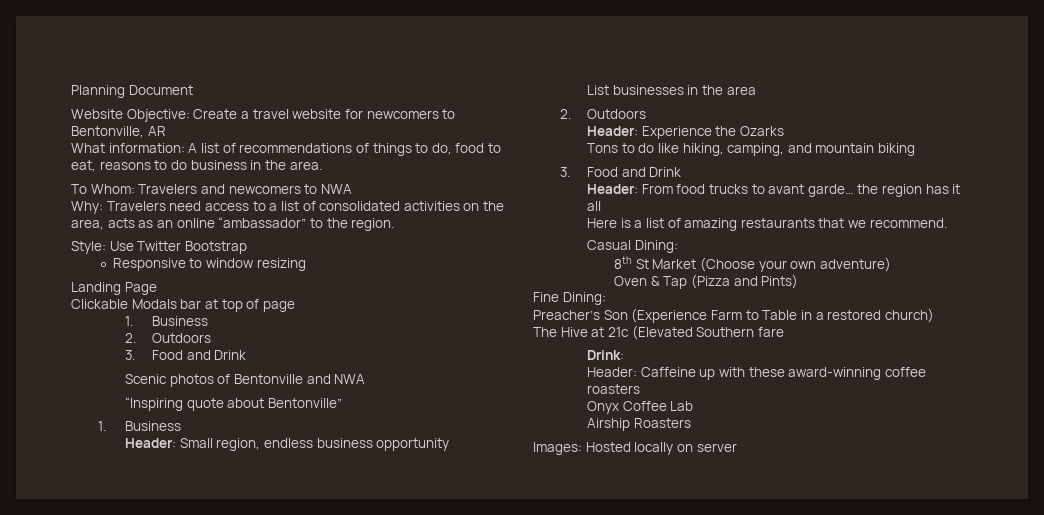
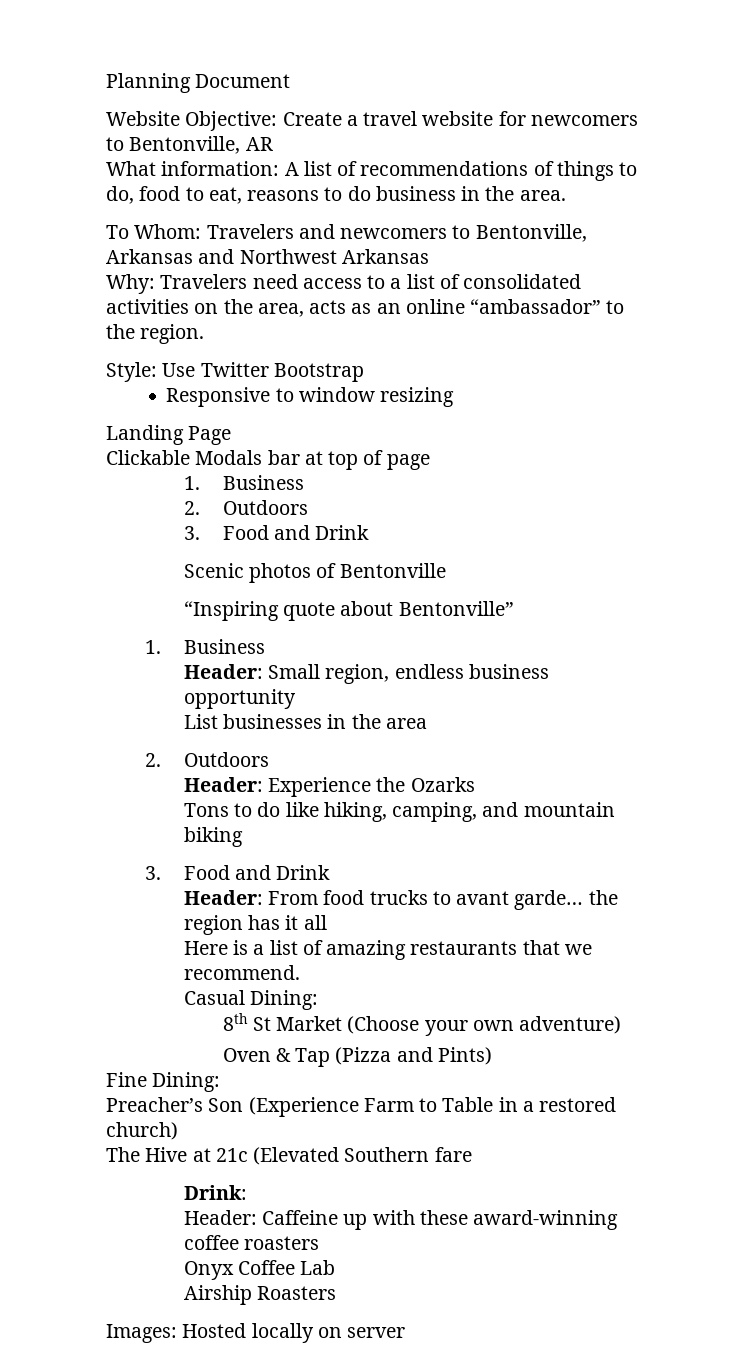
- To Whom: Travelers and newcomers to NWA
+ To Whom: Travelers and newcomers to Bentonville, Arkansas and Northwest Arkansas
- Scenic photos of Bentonville and NWA
+ Scenic photos of Bentonville

